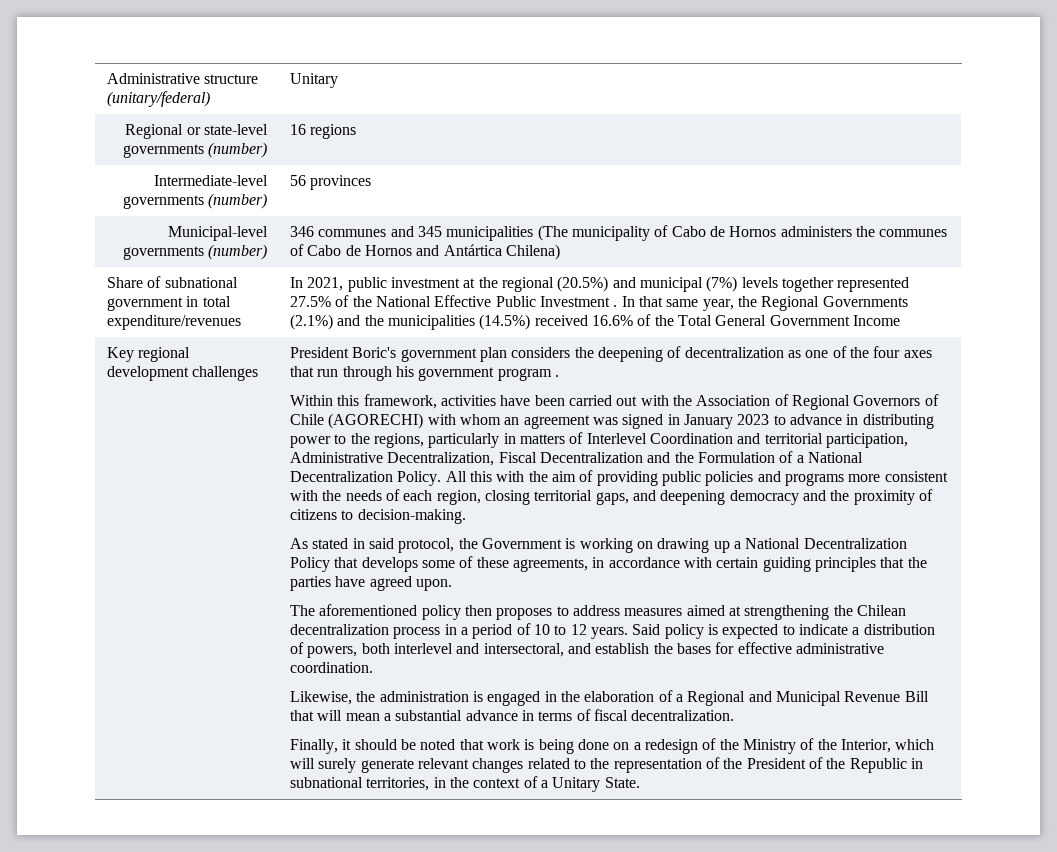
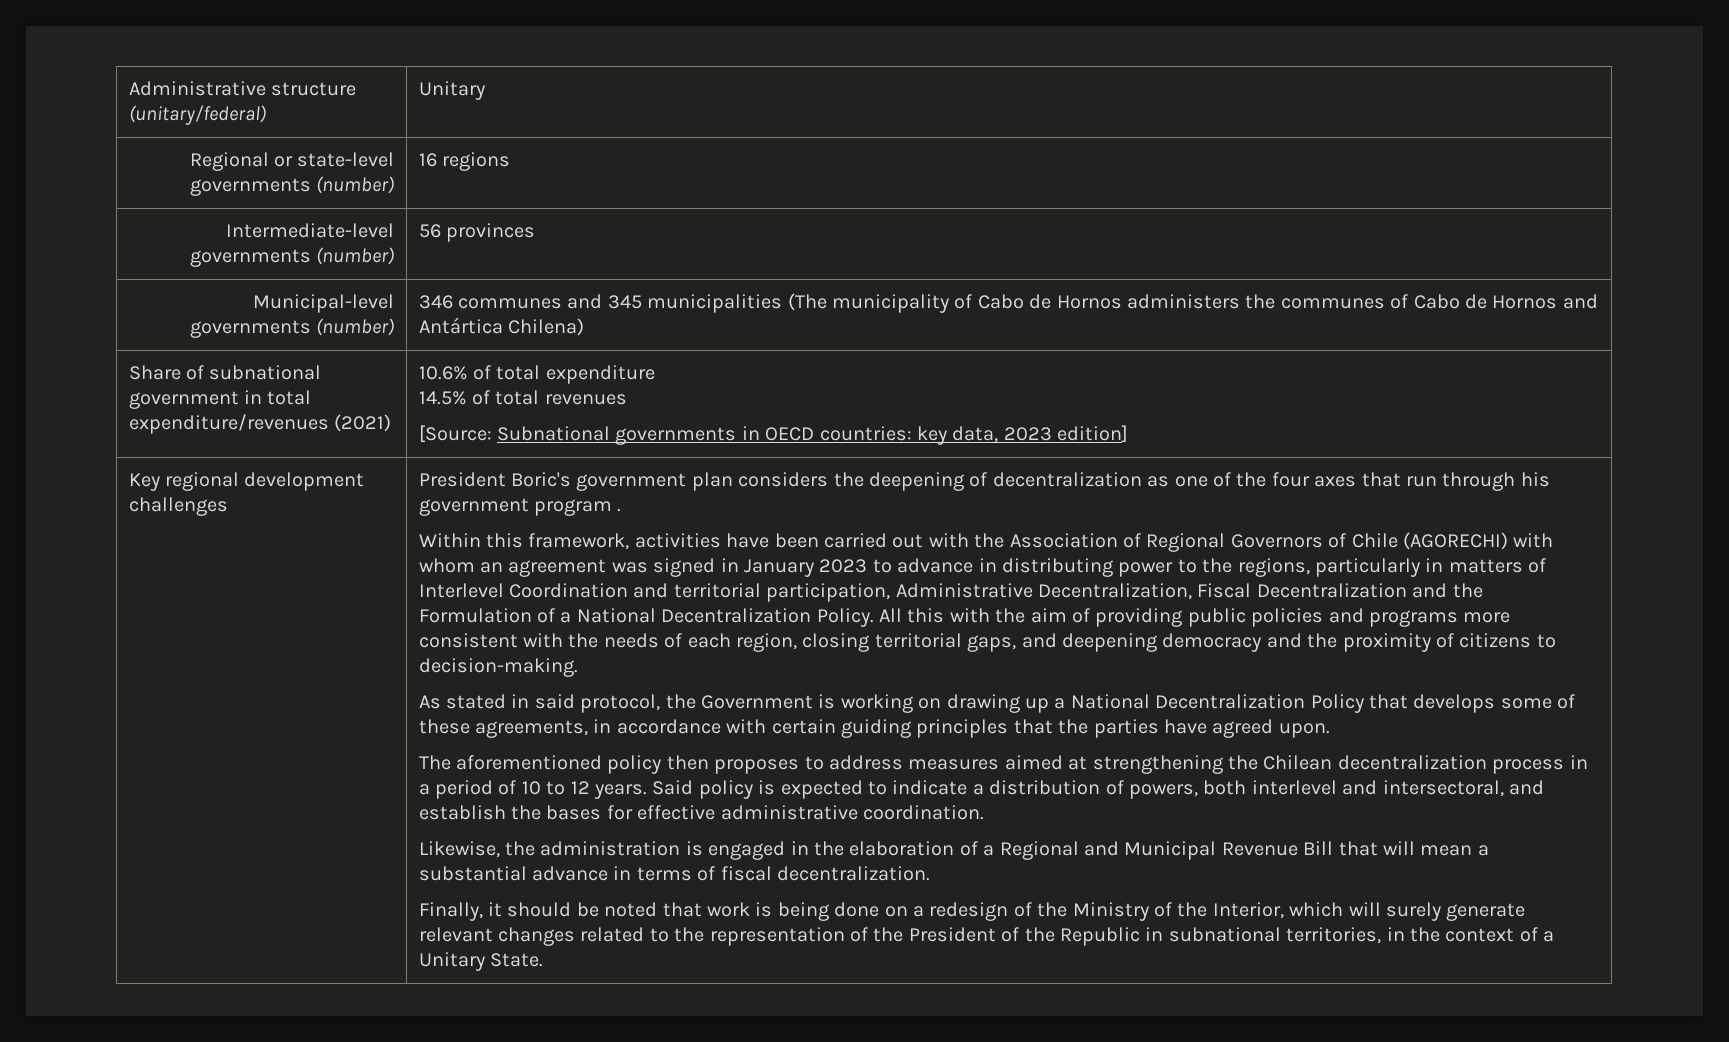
- Share of subnational government in total expenditure/revenues | In 2021, public investment at the regional (20.5%) and municipal (7%) levels together represented 27.5% of the National Effective Public Investment . In that same year, the Regional Governments (2.1%) and the municipalities (14.5%) received 16.6% of the Total General Government Income
+ Share of subnational government in total expenditure/revenues (2021) | 10.6% of total expenditure
+ 14.5% of total revenues
+ [Source: Subnational governments in OECD countries: key data, 2023 edition]

